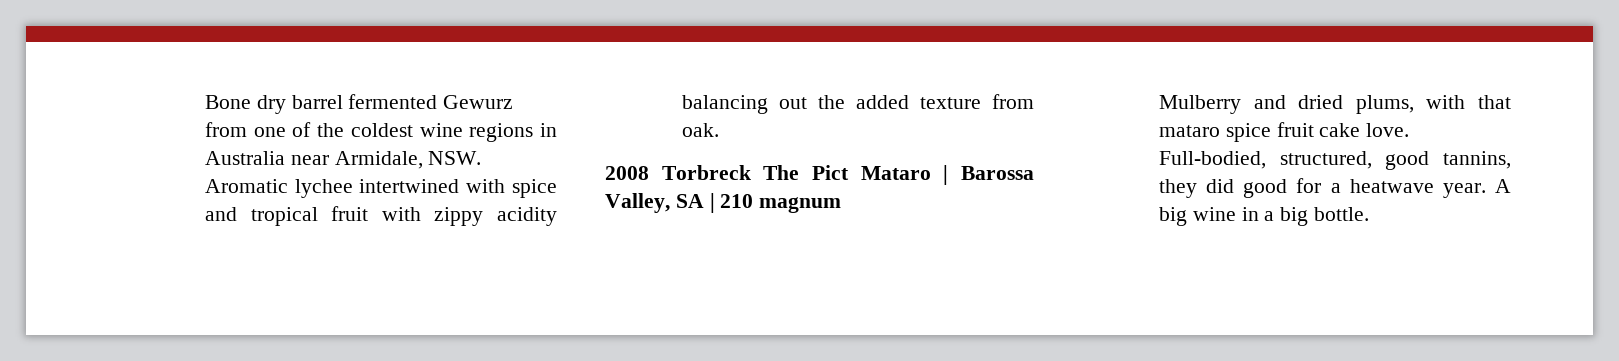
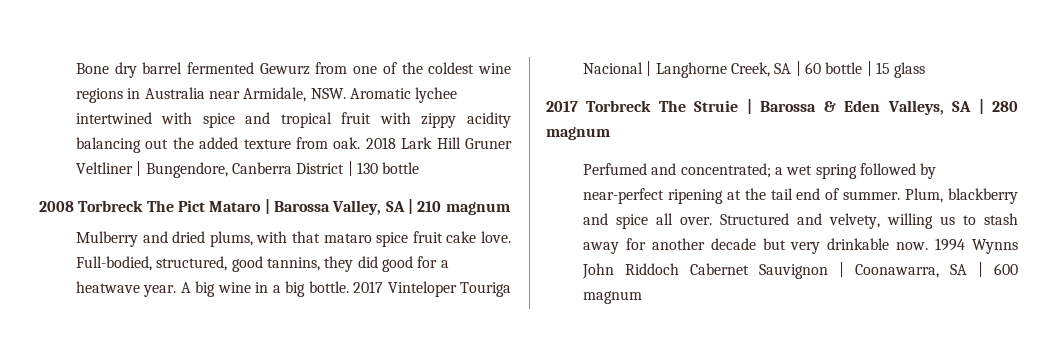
+ 2018 Lark Hill Gruner Veltliner | Bungendore, Canberra District | 130 bottle
+ 2017 Vinteloper Touriga Nacional | Langhorne Creek, SA | 60 bottle | 15 glass
+ 2017 Torbreck The Struie | Barossa & Eden Valleys, SA | 280 magnum
+ Perfumed and concentrated; a wet spring followed by near-perfect ripening at the tail end of summer. Plum, blackberry and spice all over. Structured and velvety, willing us to stash away for another decade but very drinkable now. 1994 Wynns John Riddoch Cabernet Sauvignon | Coonawarra, SA | 600 magnum

